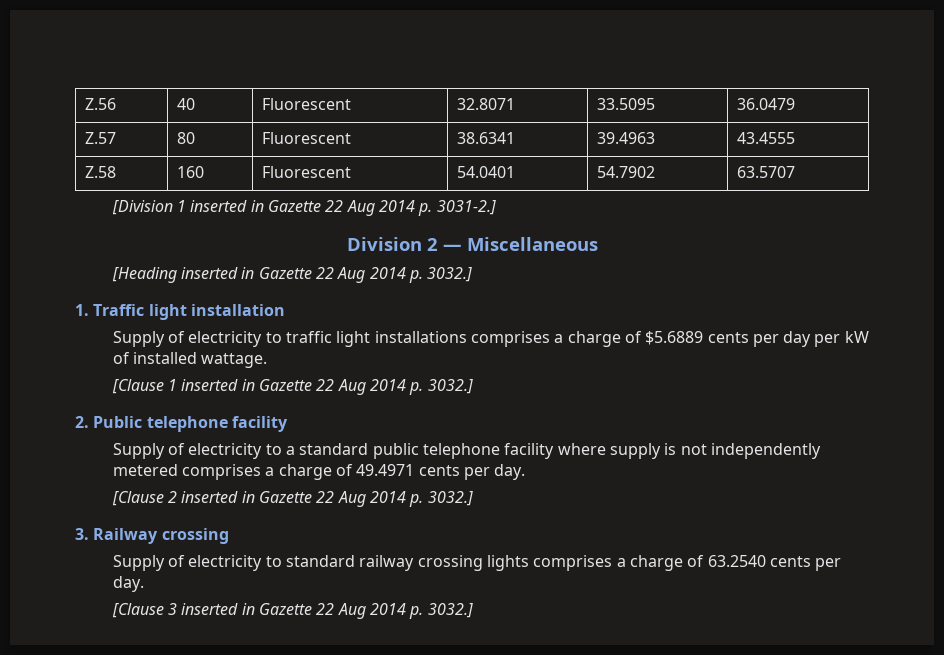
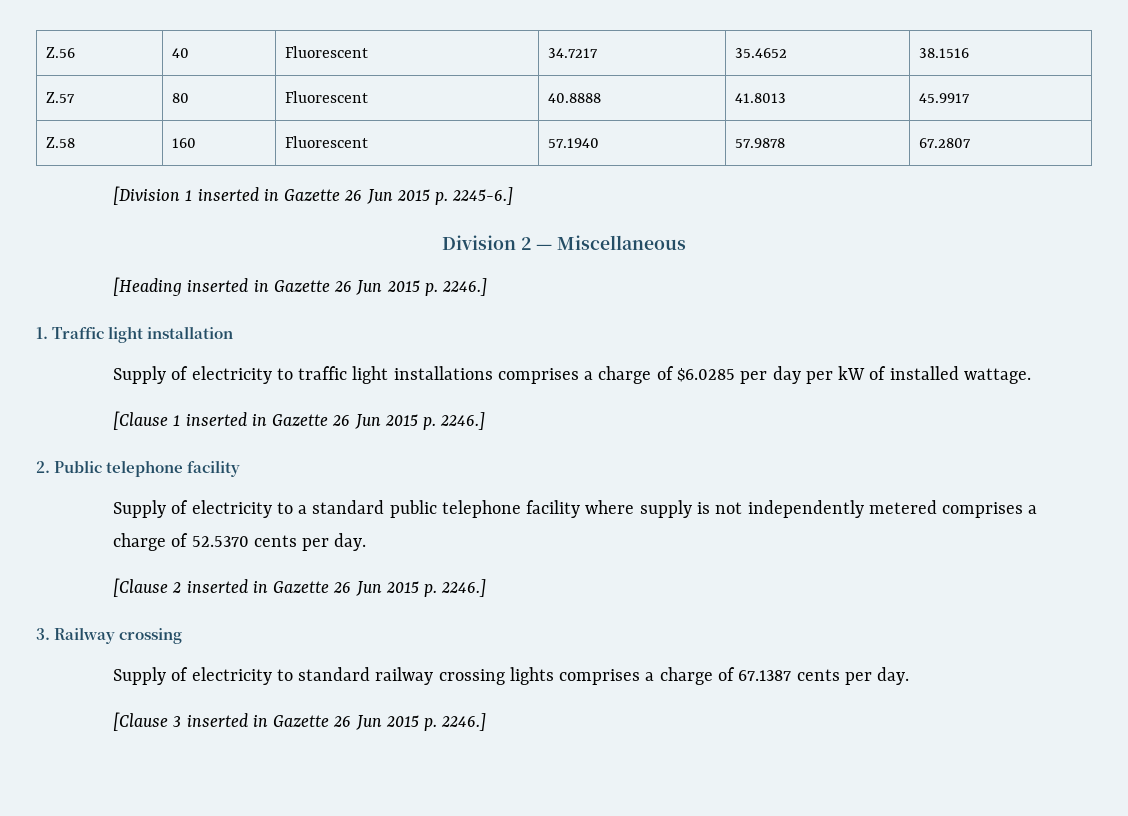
- Z.56 | 40 | Fluorescent | 32.8071 | 33.5095 | 36.0479
+ Z.56 | 40 | Fluorescent | 34.7217 | 35.4652 | 38.1516
- Z.57 | 80 | Fluorescent | 38.6341 | 39.4963 | 43.4555
+ Z.57 | 80 | Fluorescent | 40.8888 | 41.8013 | 45.9917
- Z.58 | 160 | Fluorescent | 54.0401 | 54.7902 | 63.5707
+ Z.58 | 160 | Fluorescent | 57.1940 | 57.9878 | 67.2807
- [Division 1 inserted in Gazette 22 Aug 2014 p. 3031-2.]
+ [Division 1 inserted in Gazette 26 Jun 2015 p. 2245-6.]
- [Heading inserted in Gazette 22 Aug 2014 p. 3032.]
+ [Heading inserted in Gazette 26 Jun 2015 p. 2246.]
- Supply of electricity to traffic light installations comprises a charge of $5.6889 cents per day per kW of installed wattage.
+ Supply of electricity to traffic light installations comprises a charge of $6.0285 per day per kW of installed wattage.
- [Clause 1 inserted in Gazette 22 Aug 2014 p. 3032.]
+ [Clause 1 inserted in Gazette 26 Jun 2015 p. 2246.]
- Supply of electricity to a standard public telephone facility where supply is not independently metered comprises a charge of 49.4971 cents per day.
+ Supply of electricity to a standard public telephone facility where supply is not independently metered comprises a charge of 52.5370 cents per day.
- [Clause 2 inserted in Gazette 22 Aug 2014 p. 3032.]
+ [Clause 2 inserted in Gazette 26 Jun 2015 p. 2246.]
- Supply of electricity to standard railway crossing lights comprises a charge of 63.2540 cents per day.
+ Supply of electricity to standard railway crossing lights comprises a charge of 67.1387 cents per day.
- [Clause 3 inserted in Gazette 22 Aug 2014 p. 3032.]
+ [Clause 3 inserted in Gazette 26 Jun 2015 p. 2246.]

